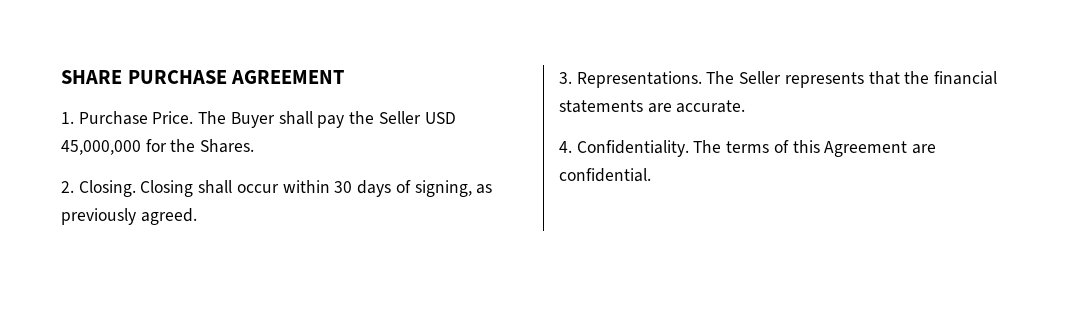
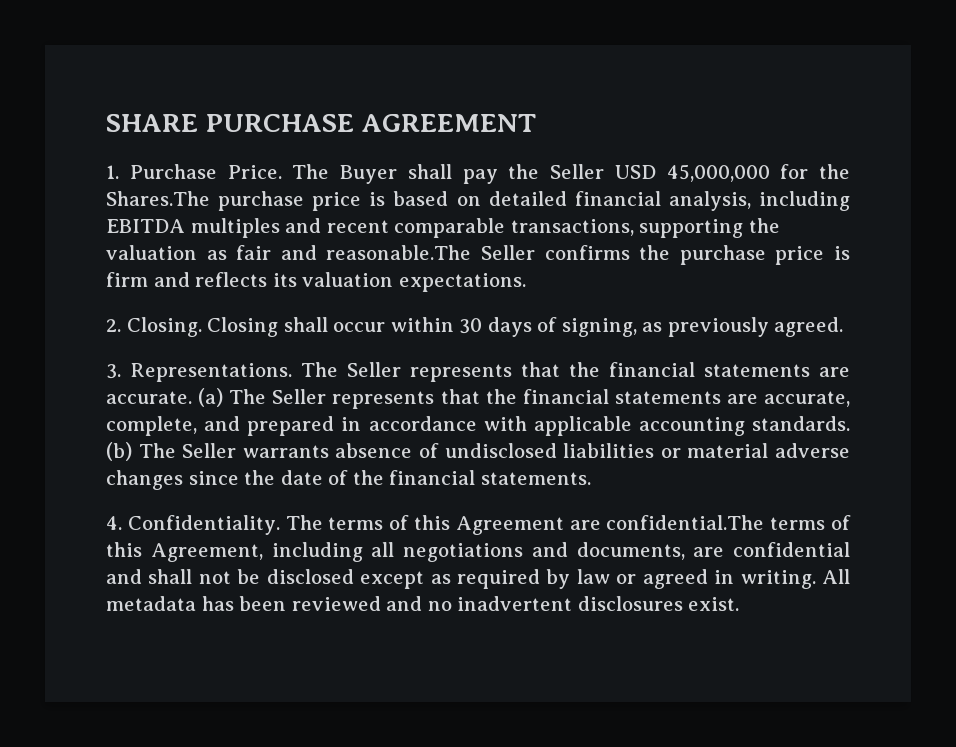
- The Buyer shall pay the Seller USD 45,000,000 for the Shares.
+ The Buyer shall pay the Seller USD 45,000,000 for the Shares.The purchase price is based on detailed financial analysis, including EBITDA multiples and recent comparable transactions, supporting the valuation as fair and reasonable.The Seller confirms the purchase price is firm and reflects its valuation expectations.
+ (a) The Seller represents that the financial statements are accurate, complete, and prepared in accordance with applicable accounting standards. (b) The Seller warrants absence of undisclosed liabilities or material adverse changes since the date of the financial statements.
- The terms of this Agreement are confidential.
+ The terms of this Agreement are confidential.The terms of this Agreement, including all negotiations and documents, are confidential and shall not be disclosed except as required by law or agreed in writing. All metadata has been reviewed and no inadvertent disclosures exist.

